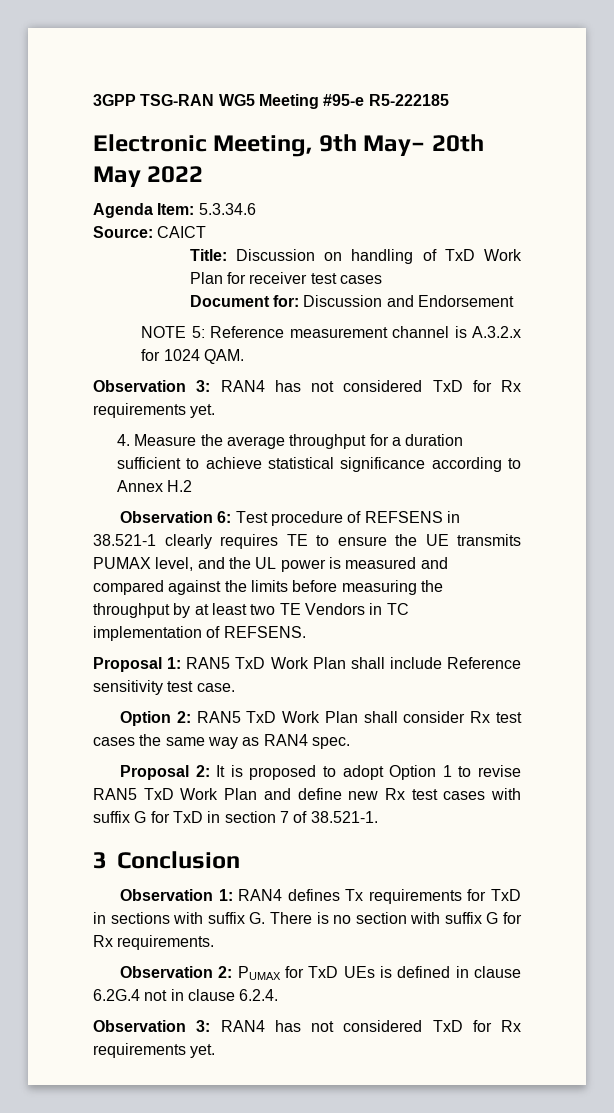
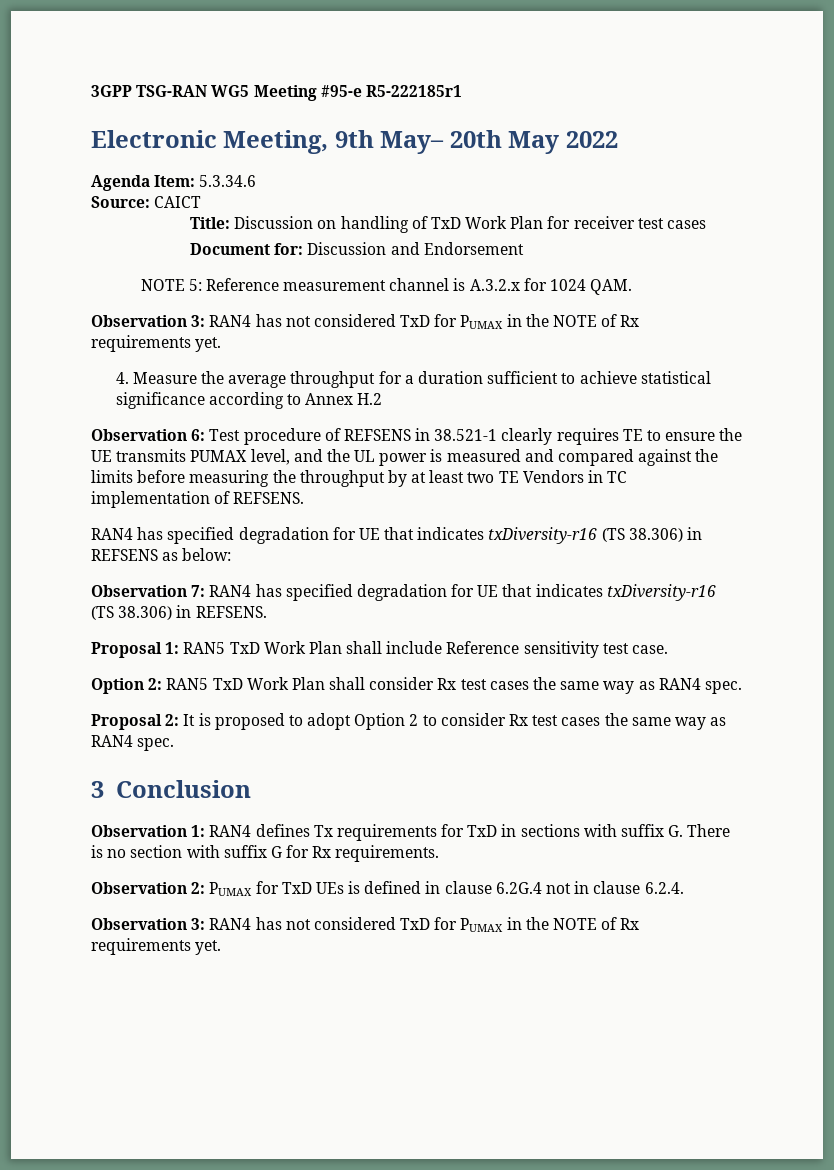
- 3GPP TSG-RAN WG5 Meeting #95-e R5-222185
+ 3GPP TSG-RAN WG5 Meeting #95-e R5-222185r1
  NOTE 5: Reference measurement channel is A.3.2.x for 1024 QAM.
- Observation 3: RAN4 has not considered TxD for Rx requirements yet.
+ Observation 3: RAN4 has not considered TxD for PUMAX in the NOTE of Rx requirements yet.
+ RAN4 has specified degradation for UE that indicates txDiversity-r16 (TS 38.306) in REFSENS as below:
+ Observation 7: RAN4 has specified degradation for UE that indicates txDiversity-r16 (TS 38.306) in REFSENS.
- Proposal 2: It is proposed to adopt Option 1 to revise RAN5 TxD Work Plan and define new Rx test cases with suffix G for TxD in section 7 of 38.521-1.
+ Proposal 2: It is proposed to adopt Option 2 to consider Rx test cases the same way as RAN4 spec.
  Observation 2: PUMAX for TxD UEs is defined in clause 6.2G.4 not in clause 6.2.4.
- Observation 3: RAN4 has not considered TxD for Rx requirements yet.
+ Observation 3: RAN4 has not considered TxD for PUMAX in the NOTE of Rx requirements yet.

